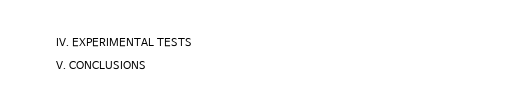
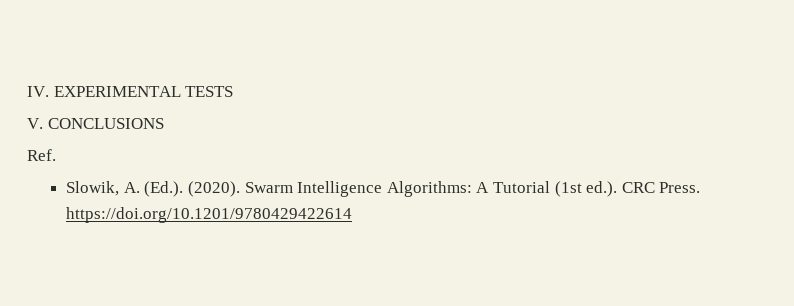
+ Ref.
+ Slowik, A. (Ed.). (2020). Swarm Intelligence Algorithms: A Tutorial (1st ed.). CRC Press. https://doi.org/10.1201/9780429422614

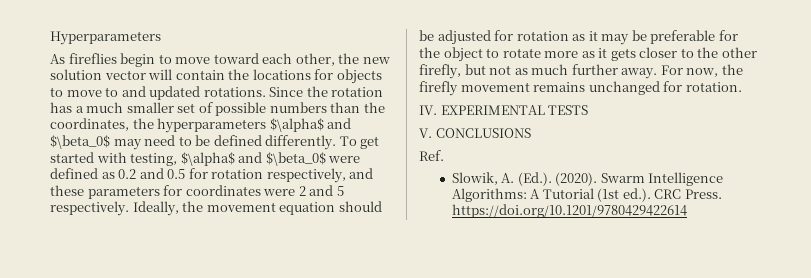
+ Hyperparameters
+ As fireflies begin to move toward each other, the new solution vector will contain the locations for objects to move to and updated rotations. Since the rotation has a much smaller set of possible numbers than the coordinates, the hyperparameters $\alpha$ and $\beta_0$ may need to be defined differently. To get started with testing, $\alpha$ and $\beta_0$ were defined as 0.2 and 0.5 for rotation respectively, and these parameters for coordinates were 2 and 5 respectively. Ideally, the movement equation should be adjusted for rotation as it may be preferable for the object to rotate more as it gets closer to the other firefly, but not as much further away. For now, the firefly movement remains unchanged for rotation.

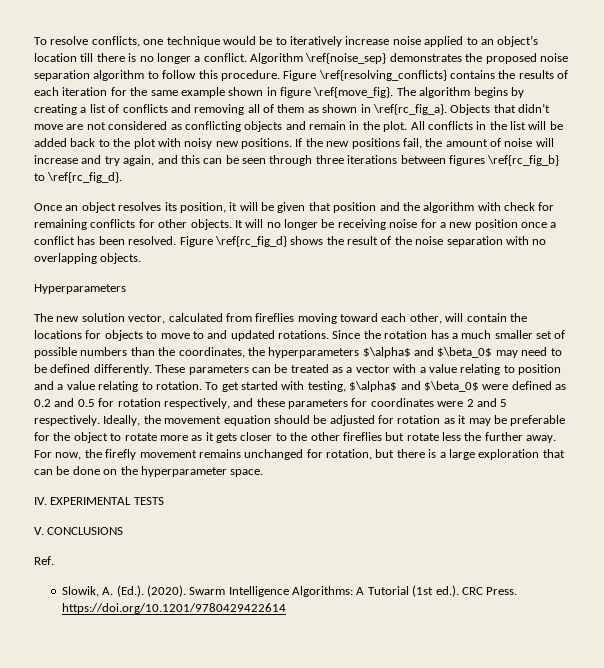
+ To resolve conflicts, one technique would be to iteratively increase noise applied to an object’s location till there is no longer a conflict. Algorithm \ref{noise_sep} demonstrates the proposed noise separation algorithm to follow this procedure. Figure \ref{resolving_conflicts} contains the results of each iteration for the same example shown in figure \ref{move_fig}. The algorithm begins by creating a list of conflicts and removing all of them as shown in \ref{rc_fig_a}. Objects that didn’t move are not considered as conflicting objects and remain in the plot. All conflicts in the list will be added back to the plot with noisy new positions. If the new positions fail, the amount of noise will increase and try again, and this can be seen through three iterations between figures \ref{rc_fig_b} to \ref{rc_fig_d}.
+ Once an object resolves its position, it will be given that position and the algorithm with check for remaining conflicts for other objects. It will no longer be receiving noise for a new position once a conflict has been resolved. Figure \ref{rc_fig_d} shows the result of the noise separation with no overlapping objects.
  Hyperparameters
- As fireflies begin to move toward each other, the new solution vector will contain the locations for objects to move to and updated rotations.
+ The new solution vector, calculated from fireflies moving toward each other, will contain the locations for objects to move to and updated rotations.
+ These parameters can be treated as a vector with a value relating to position and a value relating to rotation.
- Ideally, the movement equation should be adjusted for rotation as it may be preferable for the object to rotate more as it gets closer to the other firefly, but not as much further away.
+ Ideally, the movement equation should be adjusted for rotation as it may be preferable for the object to rotate more as it gets closer to the other fireflies but rotate less the further away.
- For now, the firefly movement remains unchanged for rotation.
+ For now, the firefly movement remains unchanged for rotation, but there is a large exploration that can be done on the hyperparameter space.

